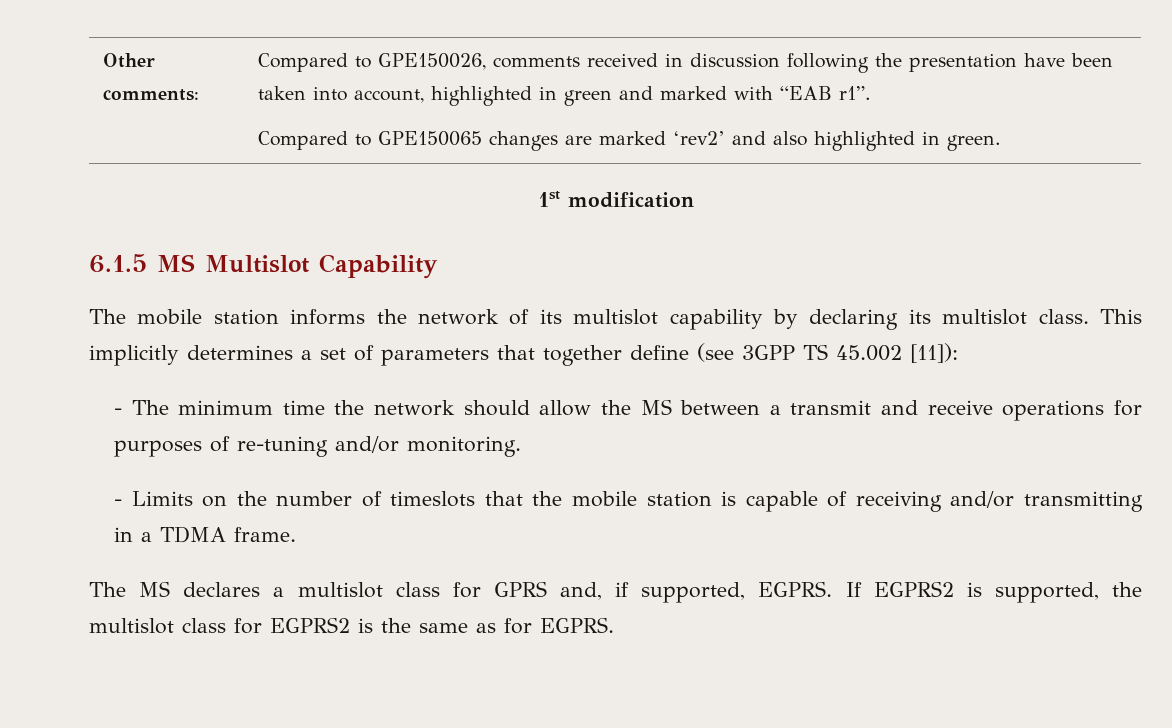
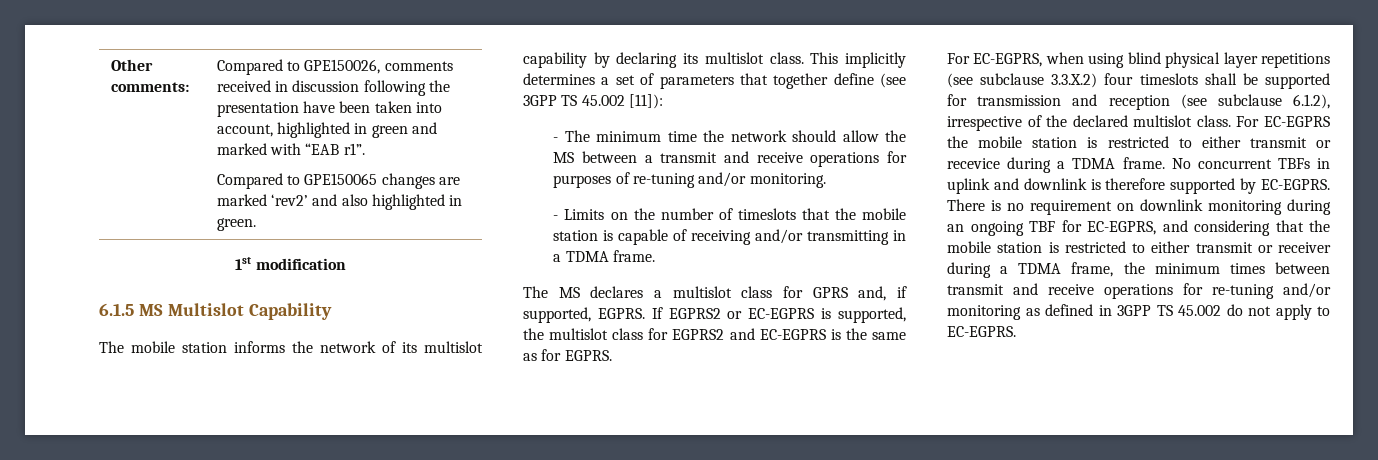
- If EGPRS2 is supported, the multislot class for EGPRS2 is the same as for EGPRS.
+ If EGPRS2 or EC-EGPRS is supported, the multislot class for EGPRS2 and EC-EGPRS is the same as for EGPRS.
+ For EC-EGPRS, when using blind physical layer repetitions (see subclause 3.3.X.2) four timeslots shall be supported for transmission and reception (see subclause 6.1.2), irrespective of the declared multislot class. For EC-EGPRS the mobile station is restricted to either transmit or recevice during a TDMA frame. No concurrent TBFs in uplink and downlink is therefore supported by EC-EGPRS. There is no requirement on downlink monitoring during an ongoing TBF for EC-EGPRS, and considering that the mobile station is restricted to either transmit or receiver during a TDMA frame, the minimum times between transmit and receive operations for re-tuning and/or monitoring as defined in 3GPP TS 45.002 do not apply to EC-EGPRS.

